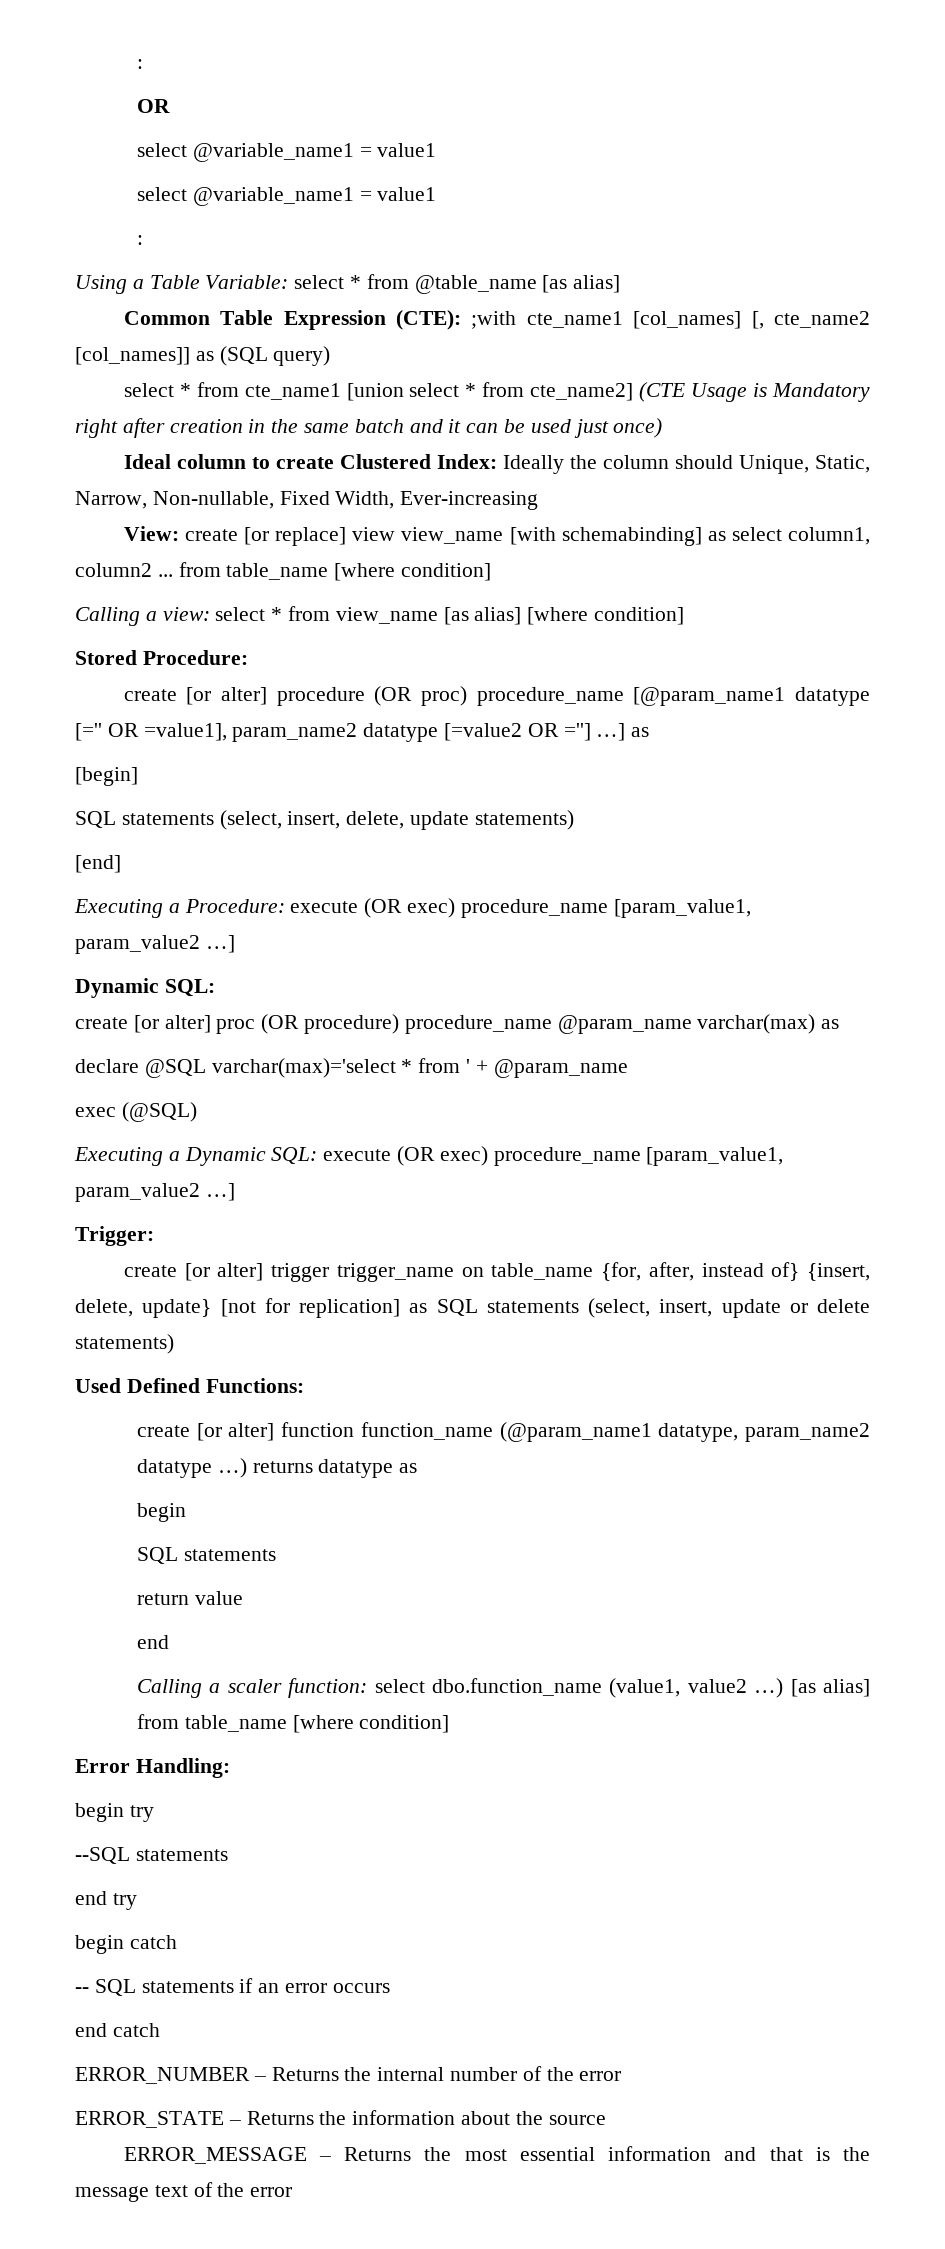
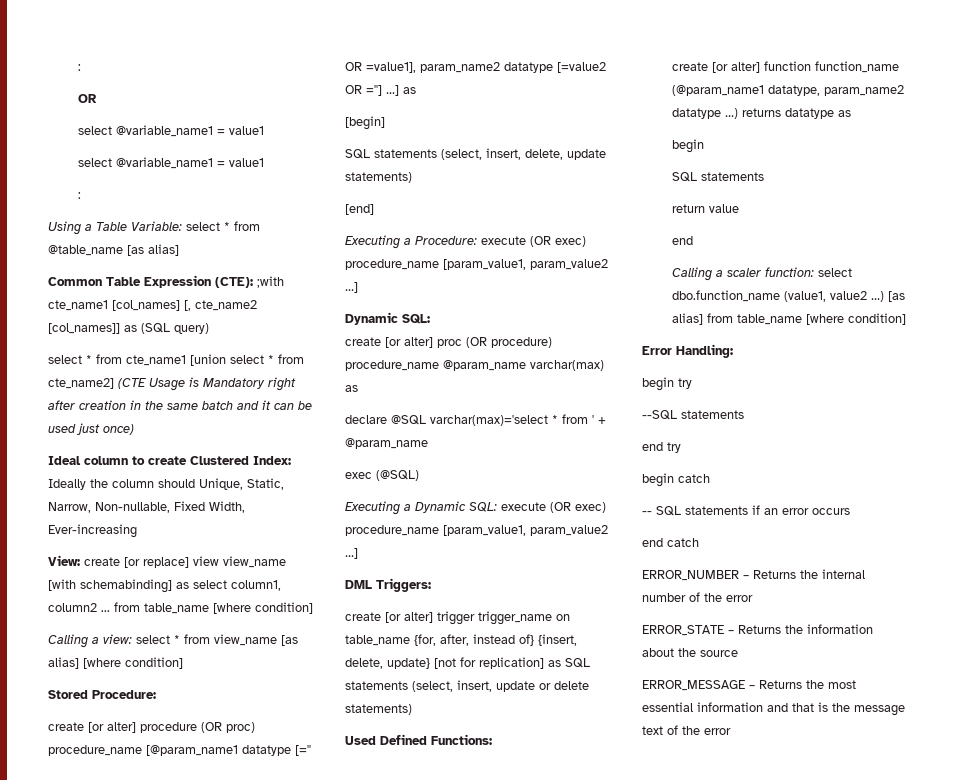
- Trigger:
+ DML Triggers:

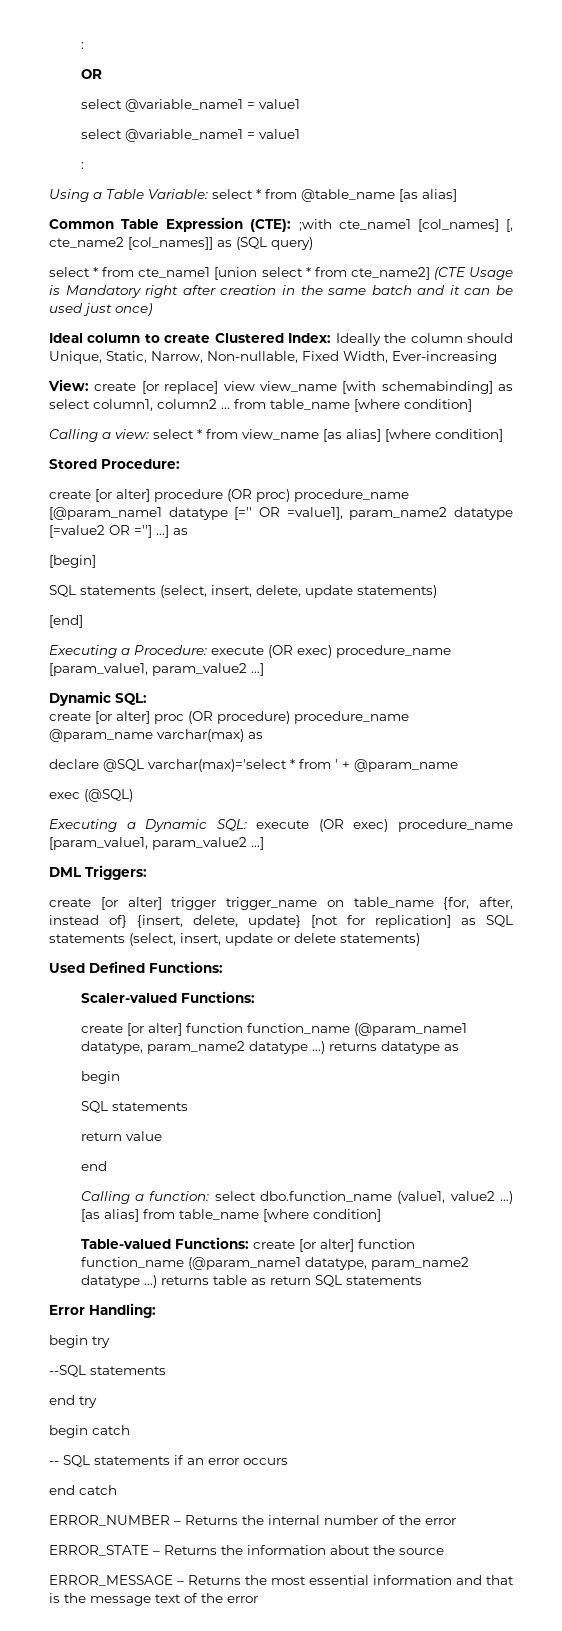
+ Scaler-valued Functions:
- Calling a scaler function: select dbo.function_name (value1, value2 …)
+ Calling a function: select dbo.function_name (value1, value2 …)
+ Table-valued Functions: create [or alter] function function_name (@param_name1 datatype, param_name2 datatype …) returns table as return SQL statements

